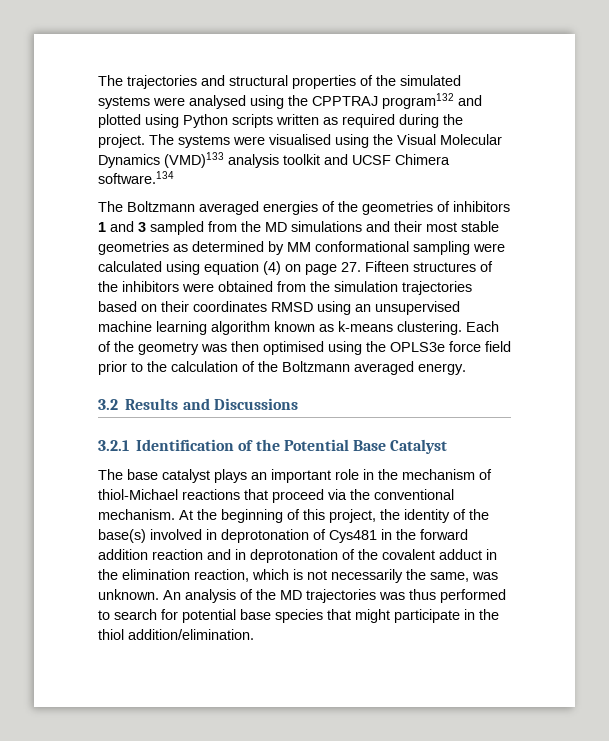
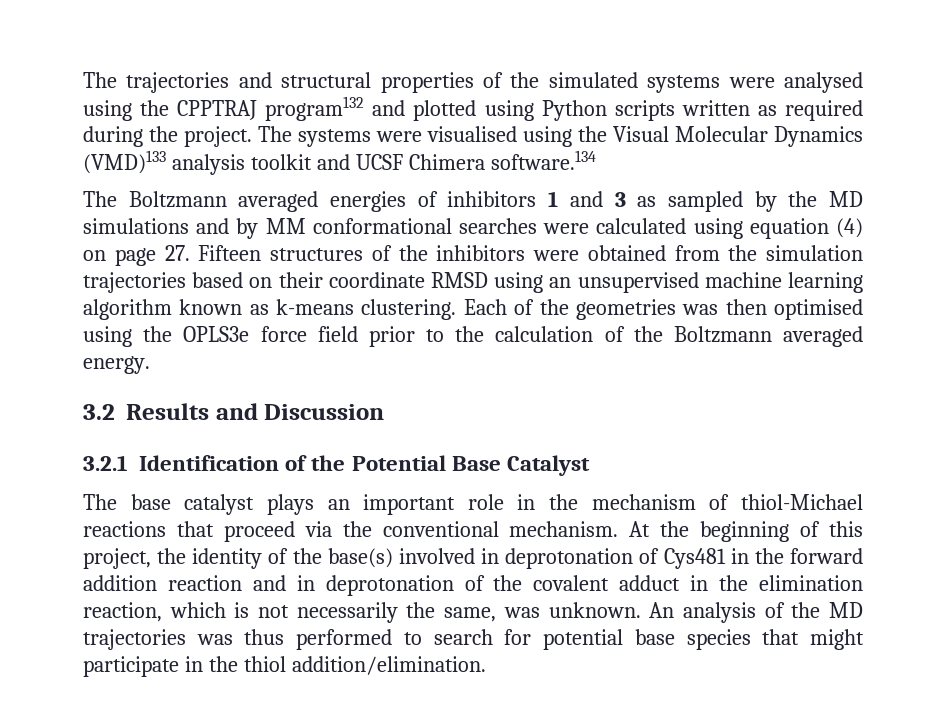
- The Boltzmann averaged energies of the geometries of inhibitors 1 and 3 sampled from the MD simulations and their most stable geometries as determined by MM conformational sampling were calculated using equation (4) on page 27. Fifteen structures of the inhibitors were obtained from the simulation trajectories based on their coordinates RMSD using an unsupervised machine learning algorithm known as k-means clustering.
+ The Boltzmann averaged energies of inhibitors 1 and 3 as sampled by the MD simulations and by MM conformational searches were calculated using equation (4) on page 27. Fifteen structures of the inhibitors were obtained from the simulation trajectories based on their coordinate RMSD using an unsupervised machine learning algorithm known as k-means clustering.
- Each of the geometry was then optimised using the OPLS3e force field prior to the calculation of the Boltzmann averaged energy.
+ Each of the geometries was then optimised using the OPLS3e force field prior to the calculation of the Boltzmann averaged energy.
- 3.2 Results and Discussions
+ 3.2 Results and Discussion

